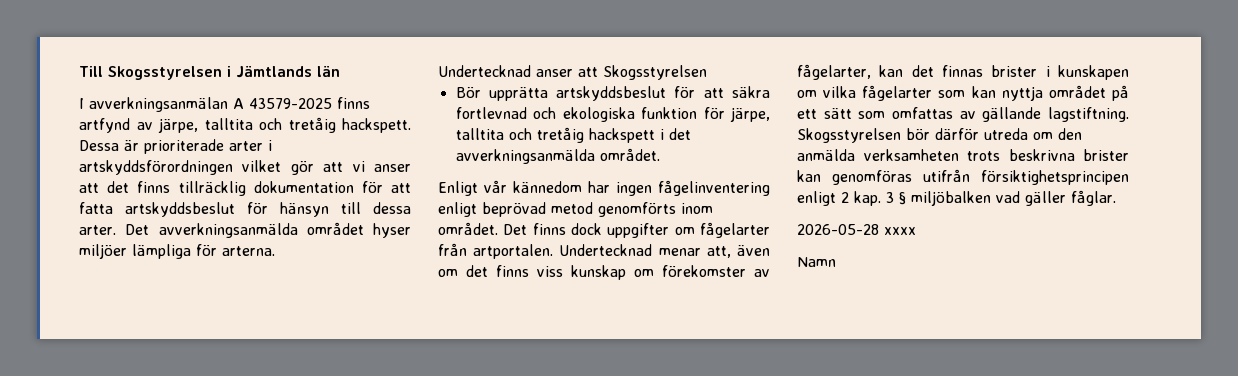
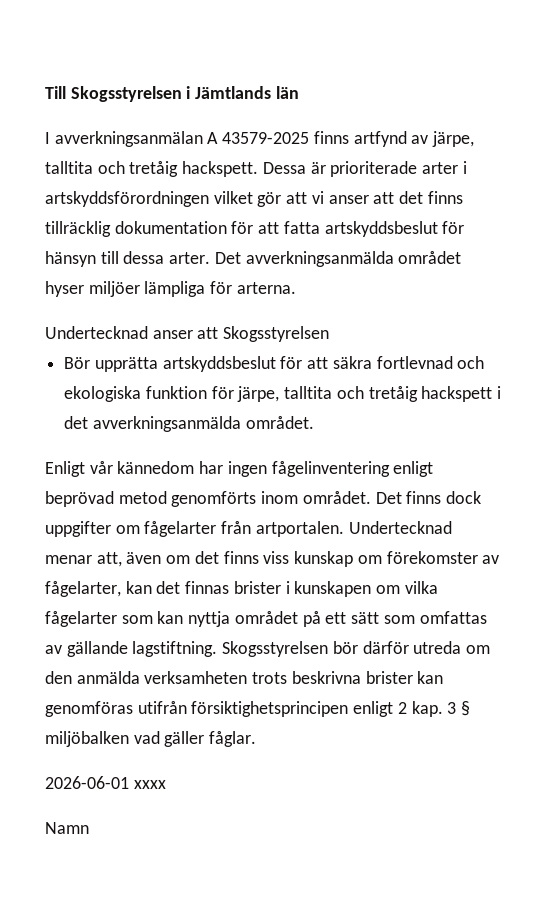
- 2026-05-28 xxxx
+ 2026-06-01 xxxx

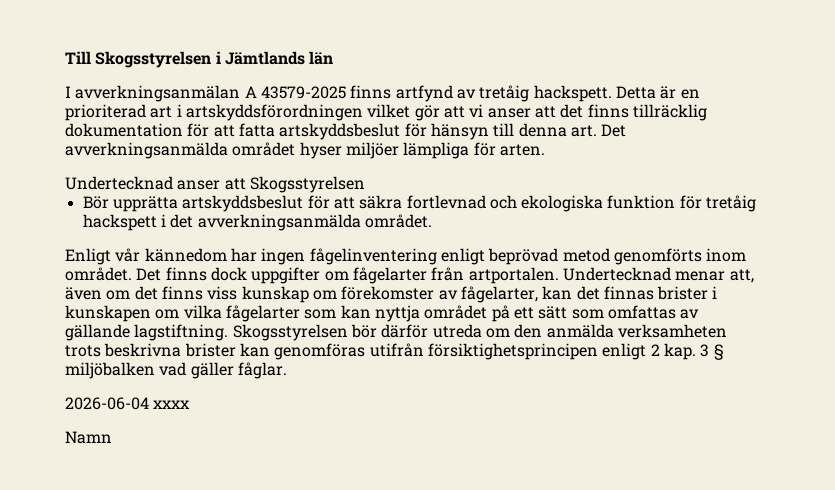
- I avverkningsanmälan A 43579-2025 finns artfynd av järpe, talltita och tretåig hackspett. Dessa är prioriterade arter i artskyddsförordningen vilket gör att vi anser att det finns tillräcklig dokumentation för att fatta artskyddsbeslut för hänsyn till dessa arter. Det avverkningsanmälda området hyser miljöer lämpliga för arterna.
+ I avverkningsanmälan A 43579-2025 finns artfynd av tretåig hackspett. Detta är en prioriterad art i artskyddsförordningen vilket gör att vi anser att det finns tillräcklig dokumentation för att fatta artskyddsbeslut för hänsyn till denna art. Det avverkningsanmälda området hyser miljöer lämpliga för arten.
- Bör upprätta artskyddsbeslut för att säkra fortlevnad och ekologiska funktion för järpe, talltita och tretåig hackspett i det avverkningsanmälda området.
+ Bör upprätta artskyddsbeslut för att säkra fortlevnad och ekologiska funktion för tretåig hackspett i det avverkningsanmälda området.
- 2026-06-01 xxxx
+ 2026-06-04 xxxx

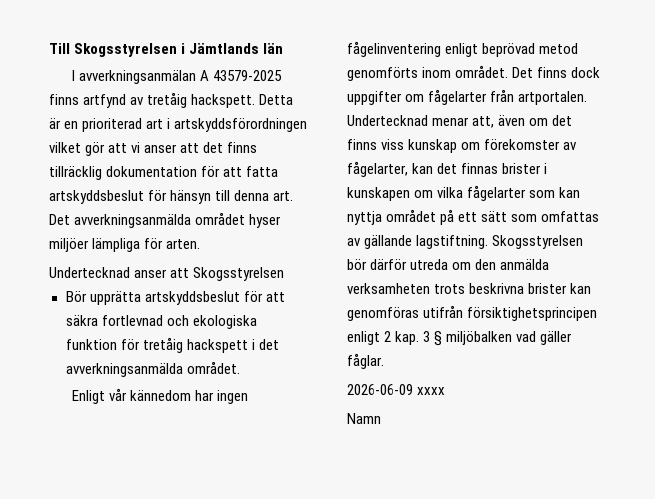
- 2026-06-04 xxxx
+ 2026-06-09 xxxx

